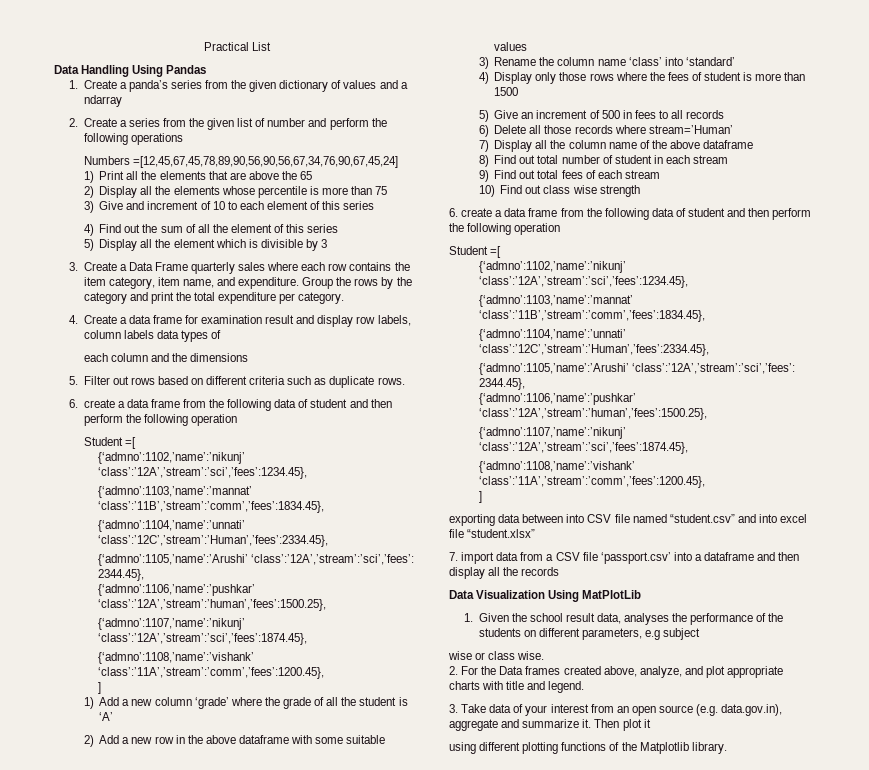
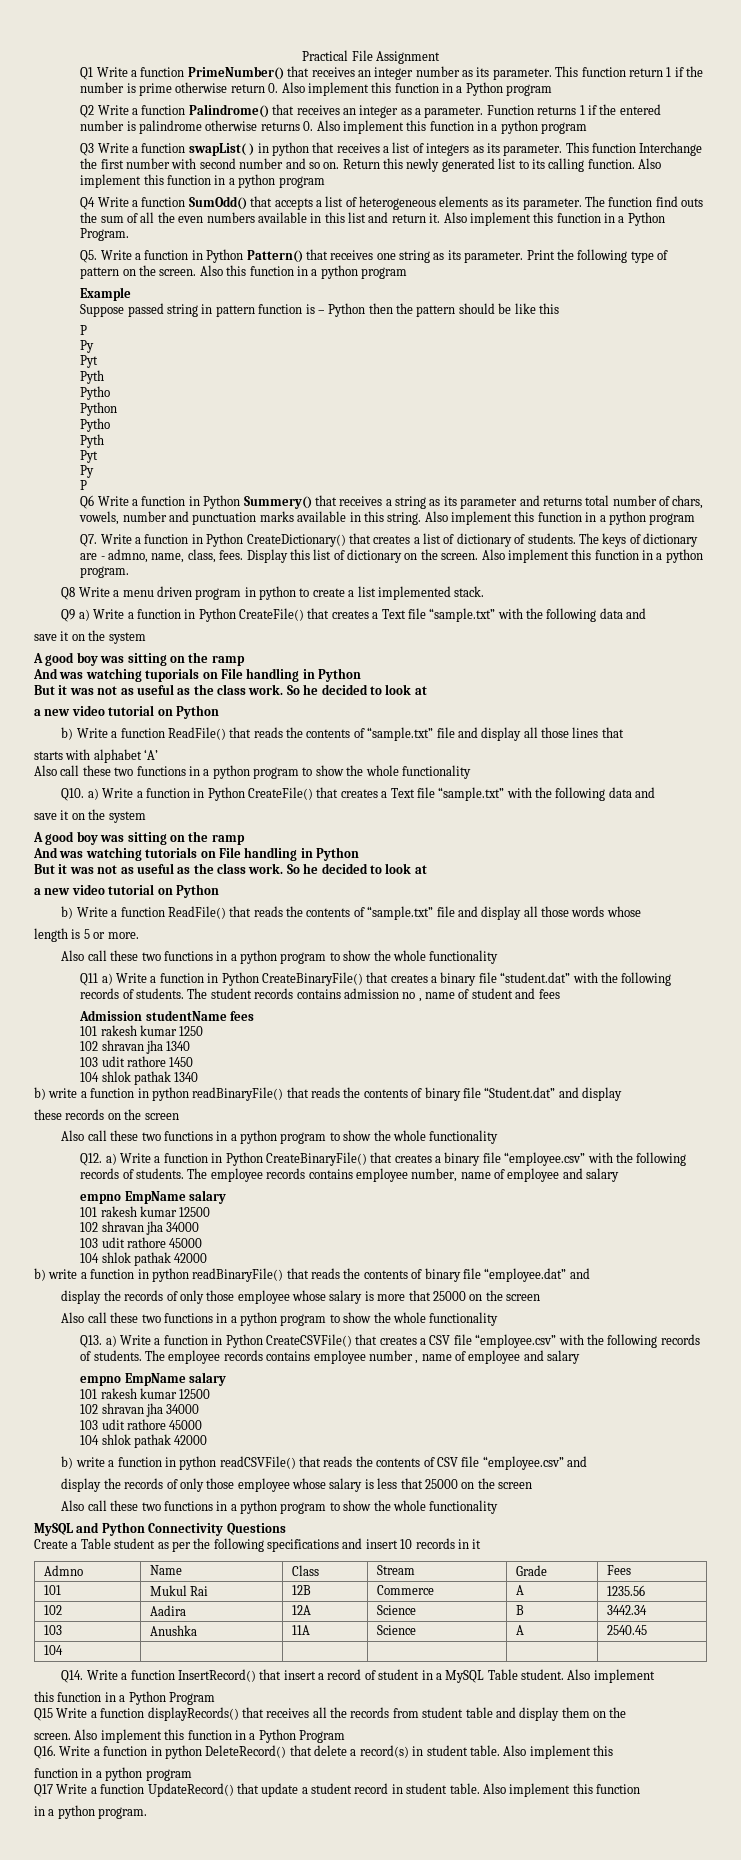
- Practical List
- Data Handling Using Pandas
- 1. Create a panda’s series from the given dictionary of values and a ndarray
- 2. Create a series from the given list of number and perform the following operations
- Numbers =[12,45,67,45,78,89,90,56,90,56,67,34,76,90,67,45,24]
- 1) Print all the elements that are above the 65
- 2) Display all the elements whose percentile is more than 75
- 3) Give and increment of 10 to each element of this series
- 4) Find out the sum of all the element of this series
- 5) Display all the element which is divisible by 3
- 3. Create a Data Frame quarterly sales where each row contains the item category, item name, and expenditure. Group the rows by the category and print the total expenditure per category.
- 4. Create a data frame for examination result and display row labels, column labels data types of
- each column and the dimensions
- 5. Filter out rows based on different criteria such as duplicate rows.
- 6. create a data frame from the following data of student and then perform the following operation
- Student =[
- {‘admno’:1102,’name’:’nikunj’ ‘class’:’12A’,’stream’:’sci’,’fees’:1234.45},
- {‘admno’:1103,’name’:’mannat’ ‘class’:’11B’,’stream’:’comm’,’fees’:1834.45},
- {‘admno’:1104,’name’:’unnati’ ‘class’:’12C’,’stream’:’Human’,’fees’:2334.45},
- {‘admno’:1105,’name’:’Arushi’ ‘class’:’12A’,’stream’:’sci’,’fees’: 2344.45},
- {‘admno’:1106,’name’:’pushkar’ ‘class’:’12A’,’stream’:’human’,’fees’:1500.25},
- {‘admno’:1107,’name’:’nikunj’ ‘class’:’12A’,’stream’:’sci’,’fees’:1874.45},
- {‘admno’:1108,’name’:’vishank’ ‘class’:’11A’,’stream’:’comm’,’fees’:1200.45},
- ]
- 1) Add a new column ‘grade’ where the grade of all the student is ‘A’
- 2) Add a new row in the above dataframe with some suitable values
- 3) Rename the column name ‘class’ into ‘standard’
- 4) Display only those rows where the fees of student is more than 1500
- 5) Give an increment of 500 in fees to all records
- 6) Delete all those records where stream=’Human’
- 7) Display all the column name of the above dataframe
- 8) Find out total number of student in each stream
- 9) Find out total fees of each stream
- 10) Find out class wise strength
- 6. create a data frame from the following data of student and then perform the following operation
- Student =[
- {‘admno’:1102,’name’:’nikunj’ ‘class’:’12A’,’stream’:’sci’,’fees’:1234.45},
- {‘admno’:1103,’name’:’mannat’ ‘class’:’11B’,’stream’:’comm’,’fees’:1834.45},
- {‘admno’:1104,’name’:’unnati’ ‘class’:’12C’,’stream’:’Human’,’fees’:2334.45},
- {‘admno’:1105,’name’:’Arushi’ ‘class’:’12A’,’stream’:’sci’,’fees’: 2344.45},
- {‘admno’:1106,’name’:’pushkar’ ‘class’:’12A’,’stream’:’human’,’fees’:1500.25},
- {‘admno’:1107,’name’:’nikunj’ ‘class’:’12A’,’stream’:’sci’,’fees’:1874.45},
- {‘admno’:1108,’name’:’vishank’ ‘class’:’11A’,’stream’:’comm’,’fees’:1200.45},
- ]
- exporting data between into CSV file named “student.csv” and into excel file “student.xlsx”
- 7. import data from a CSV file ‘passport.csv’ into a dataframe and then display all the records
- Data Visualization Using MatPlotLib
- 1. Given the school result data, analyses the performance of the students on different parameters, e.g subject
- wise or class wise.
- 2. For the Data frames created above, analyze, and plot appropriate charts with title and legend.
- 3. Take data of your interest from an open source (e.g. data.gov.in), aggregate and summarize it. Then plot it
- using different plotting functions of the Matplotlib library.
+ Practical File Assignment
+ Q1 Write a function PrimeNumber() that receives an integer number as its parameter. This function return 1 if the number is prime otherwise return 0. Also implement this function in a Python program
+ Q2 Write a function Palindrome() that receives an integer as a parameter. Function returns 1 if the entered number is palindrome otherwise returns 0. Also implement this function in a python program
+ Q3 Write a function swapList( ) in python that receives a list of integers as its parameter. This function Interchange the first number with second number and so on. Return this newly generated list to its calling function. Also implement this function in a python program
+ Q4 Write a function SumOdd() that accepts a list of heterogeneous elements as its parameter. The function find outs the sum of all the even numbers available in this list and return it. Also implement this function in a Python Program.
+ Q5. Write a function in Python Pattern() that receives one string as its parameter. Print the following type of pattern on the screen. Also this function in a python program
+ Example
+ Suppose passed string in pattern function is – Python then the pattern should be like this
+ P
+ Py
+ Pyt
+ Pyth
+ Pytho
+ Python
+ Pytho
+ Pyth
+ Pyt
+ Py
+ P
+ Q6 Write a function in Python Summery() that receives a string as its parameter and returns total number of chars, vowels, number and punctuation marks available in this string. Also implement this function in a python program
+ Q7. Write a function in Python CreateDictionary() that creates a list of dictionary of students. The keys of dictionary are - admno, name, class, fees. Display this list of dictionary on the screen. Also implement this function in a python program.
+ Q8 Write a menu driven program in python to create a list implemented stack.
+ Q9 a) Write a function in Python CreateFile() that creates a Text file “sample.txt” with the following data and
+ save it on the system
+ A good boy was sitting on the ramp
+ And was watching tuporials on File handling in Python
+ But it was not as useful as the class work. So he decided to look at
+ a new video tutorial on Python
+ b) Write a function ReadFile() that reads the contents of “sample.txt” file and display all those lines that
+ starts with alphabet ‘A’
+ Also call these two functions in a python program to show the whole functionality
+ Q10. a) Write a function in Python CreateFile() that creates a Text file “sample.txt” with the following data and
+ save it on the system
+ A good boy was sitting on the ramp
+ And was watching tutorials on File handling in Python
+ But it was not as useful as the class work. So he decided to look at
+ a new video tutorial on Python
+ b) Write a function ReadFile() that reads the contents of “sample.txt” file and display all those words whose
+ length is 5 or more.
+ Also call these two functions in a python program to show the whole functionality
+ Q11 a) Write a function in Python CreateBinaryFile() that creates a binary file “student.dat” with the following records of students. The student records contains admission no , name of student and fees
+ Admission studentName fees
+ 101 rakesh kumar 1250
+ 102 shravan jha 1340
+ 103 udit rathore 1450
+ 104 shlok pathak 1340
+ b) write a function in python readBinaryFile() that reads the contents of binary file “Student.dat” and display
+ these records on the screen
+ Also call these two functions in a python program to show the whole functionality
+ Q12. a) Write a function in Python CreateBinaryFile() that creates a binary file “employee.csv” with the following records of students. The employee records contains employee number, name of employee and salary
+ empno EmpName salary
+ 101 rakesh kumar 12500
+ 102 shravan jha 34000
+ 103 udit rathore 45000
+ 104 shlok pathak 42000
+ b) write a function in python readBinaryFile() that reads the contents of binary file “employee.dat” and
+ display the records of only those employee whose salary is more that 25000 on the screen
+ Also call these two functions in a python program to show the whole functionality
+ Q13. a) Write a function in Python CreateCSVFile() that creates a CSV file “employee.csv” with the following records of students. The employee records contains employee number , name of employee and salary
+ empno EmpName salary
+ 101 rakesh kumar 12500
+ 102 shravan jha 34000
+ 103 udit rathore 45000
+ 104 shlok pathak 42000
+ b) write a function in python readCSVFile() that reads the contents of CSV file “employee.csv” and
+ display the records of only those employee whose salary is less that 25000 on the screen
+ Also call these two functions in a python program to show the whole functionality
+ MySQL and Python Connectivity Questions
+ Create a Table student as per the following specifications and insert 10 records in it
+ Admno | Name | Class | Stream | Grade | Fees
+ 101 | Mukul Rai | 12B | Commerce | A | 1235.56
+ 102 | Aadira | 12A | Science | B | 3442.34
+ 103 | Anushka | 11A | Science | A | 2540.45
+ 104 | | | | |
+ Q14. Write a function InsertRecord() that insert a record of student in a MySQL Table student. Also implement
+ this function in a Python Program
+ Q15 Write a function displayRecords() that receives all the records from student table and display them on the
+ screen. Also implement this function in a Python Program
+ Q16. Write a function in python DeleteRecord() that delete a record(s) in student table. Also implement this
+ function in a python program
+ Q17 Write a function UpdateRecord() that update a student record in student table. Also implement this function
+ in a python program.

